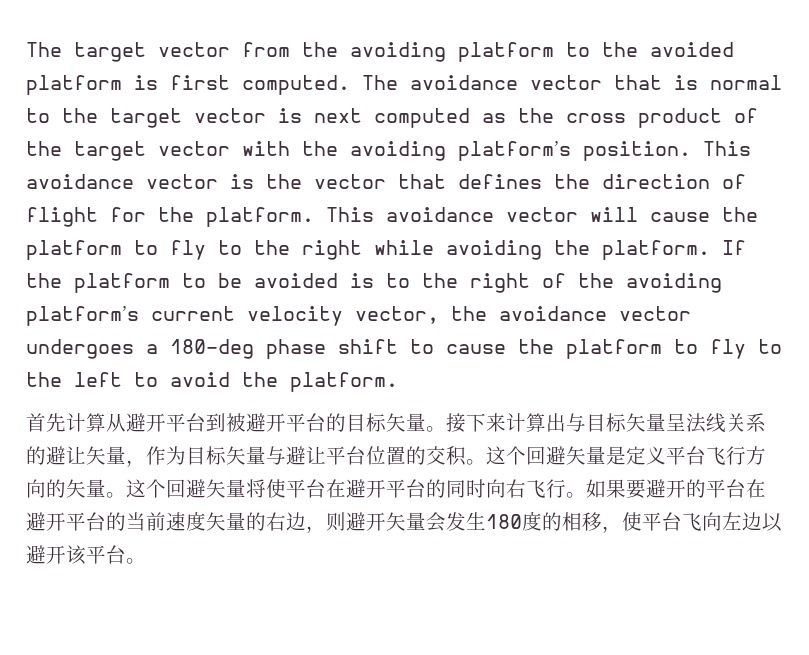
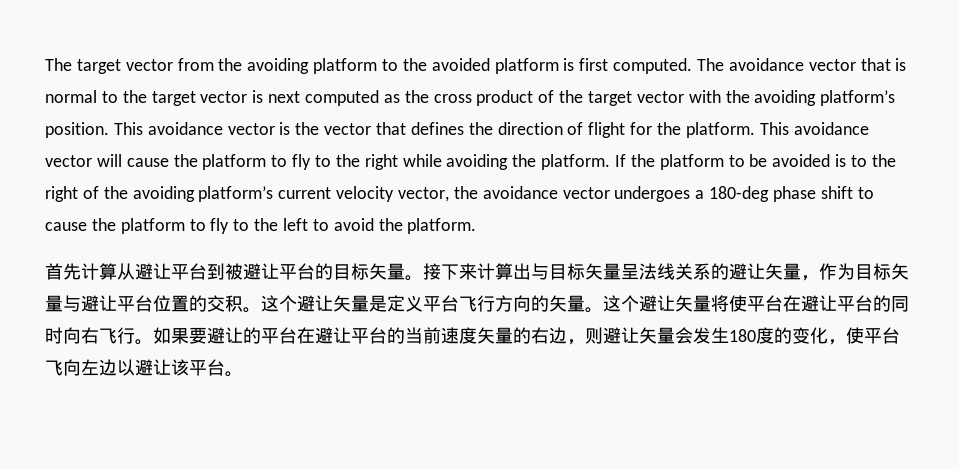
- 首先计算从避开平台到被避开平台的目标矢量。
+ 首先计算从避让平台到被避让平台的目标矢量。
- 这个回避矢量是定义平台飞行方向的矢量。
+ 这个避让矢量是定义平台飞行方向的矢量。
- 这个回避矢量将使平台在避开平台的同时向右飞行。
+ 这个避让矢量将使平台在避让平台的同时向右飞行。
- 如果要避开的平台在避开平台的当前速度矢量的右边，则避开矢量会发生180度的相移，使平台飞向左边以避开该平台。
+ 如果要避让的平台在避让平台的当前速度矢量的右边，则避让矢量会发生180度的变化，使平台飞向左边以避让该平台。

